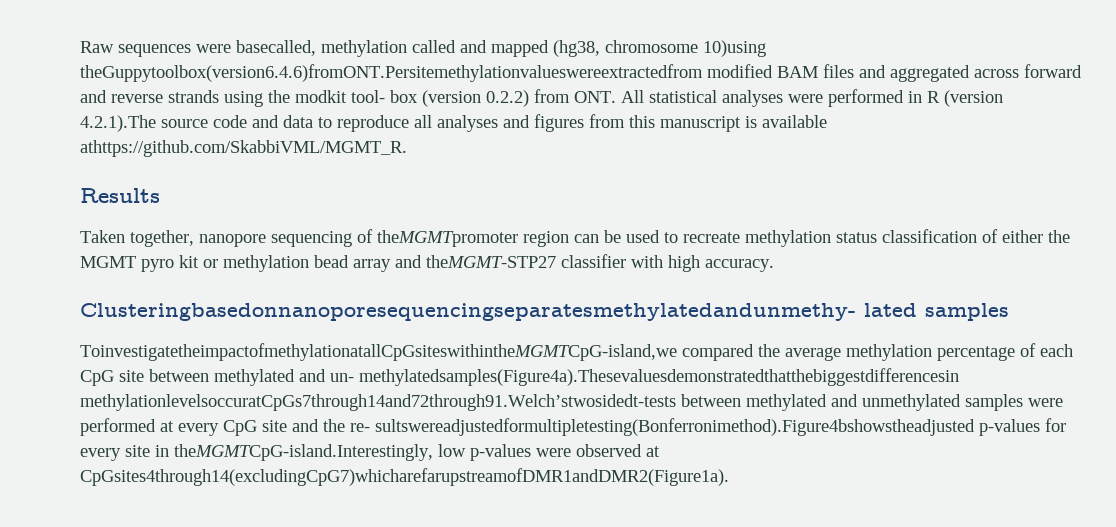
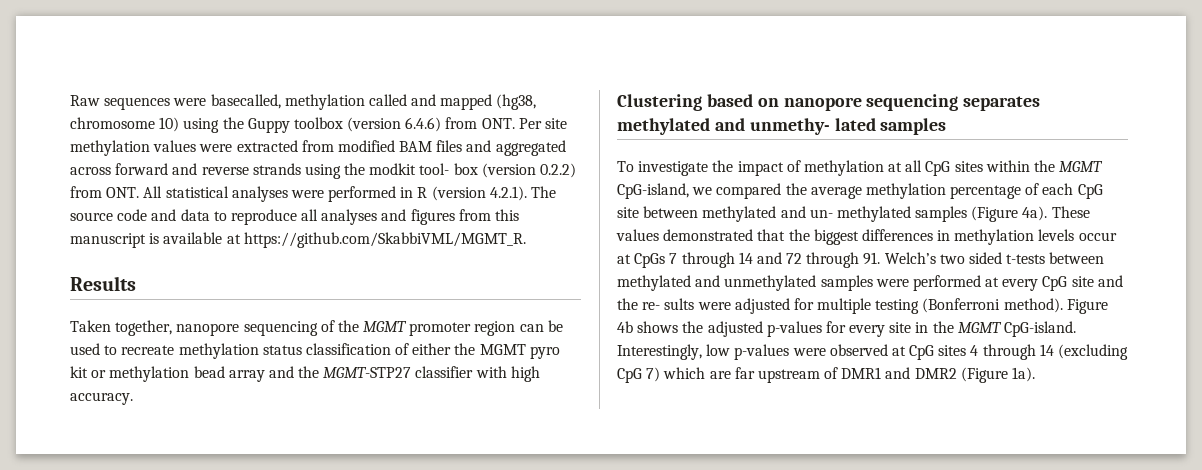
- Raw sequences were basecalled, methylation called and mapped (hg38, chromosome 10)using theGuppytoolbox(version6.4.6)fromONT.Persitemethylationvalueswereextractedfrom modified BAM files and aggregated across forward and reverse strands using the modkit tool- box (version 0.2.2) from ONT. All statistical analyses were performed in R (version 4.2.1).The source code and data to reproduce all analyses and figures from this manuscript is available athttps://github.com/SkabbiVML/MGMT_R.
+ Raw sequences were basecalled, methylation called and mapped (hg38, chromosome 10) using the Guppy toolbox (version 6.4.6) from ONT. Per site methylation values were extracted from modified BAM files and aggregated across forward and reverse strands using the modkit tool- box (version 0.2.2) from ONT. All statistical analyses were performed in R (version 4.2.1). The source code and data to reproduce all analyses and figures from this manuscript is available at https://github.com/SkabbiVML/MGMT_R.
- Taken together, nanopore sequencing of theMGMTpromoter region can be used to recreate methylation status classification of either the MGMT pyro kit or methylation bead array and theMGMT-STP27 classifier with high accuracy.
+ Taken together, nanopore sequencing of the MGMT promoter region can be used to recreate methylation status classification of either the MGMT pyro kit or methylation bead array and the MGMT-STP27 classifier with high accuracy.
- Clusteringbasedonnanoporesequencingseparatesmethylatedandunmethy- lated samples
- ToinvestigatetheimpactofmethylationatallCpGsiteswithintheMGMTCpG-island,we compared the average methylation percentage of each CpG site between methylated and un- methylatedsamples(Figure4a).Thesevaluesdemonstratedthatthebiggestdifferencesin methylationlevelsoccuratCpGs7through14and72through91.Welch’stwosidedt-tests between methylated and unmethylated samples were performed at every CpG site and the re- sultswereadjustedformultipletesting(Bonferronimethod).Figure4bshowstheadjusted p-values for every site in theMGMTCpG-island.Interestingly, low p-values were observed at CpGsites4through14(excludingCpG7)whicharefarupstreamofDMR1andDMR2(Figure1a).
+ Clustering based on nanopore sequencing separates methylated and unmethy- lated samples
+ To investigate the impact of methylation at all CpG sites within the MGMT CpG-island, we compared the average methylation percentage of each CpG site between methylated and un- methylated samples (Figure 4a). These values demonstrated that the biggest differences in methylation levels occur at CpGs 7 through 14 and 72 through 91. Welch’s two sided t-tests between methylated and unmethylated samples were performed at every CpG site and the re- sults were adjusted for multiple testing (Bonferroni method). Figure 4b shows the adjusted p-values for every site in the MGMT CpG-island. Interestingly, low p-values were observed at CpG sites 4 through 14 (excluding CpG 7) which are far upstream of DMR1 and DMR2 (Figure 1a).

